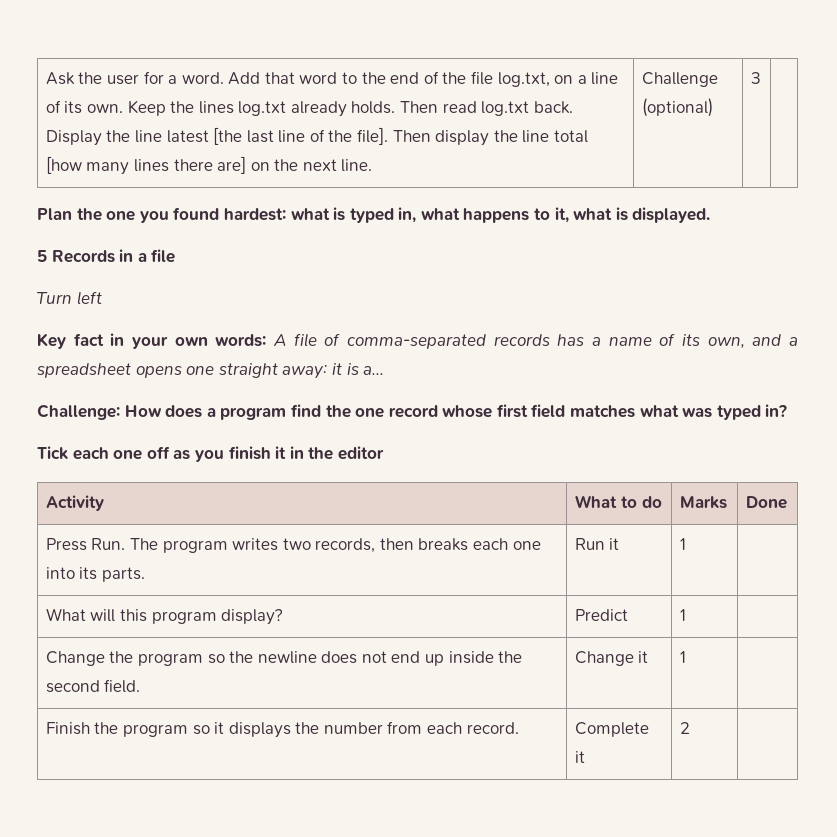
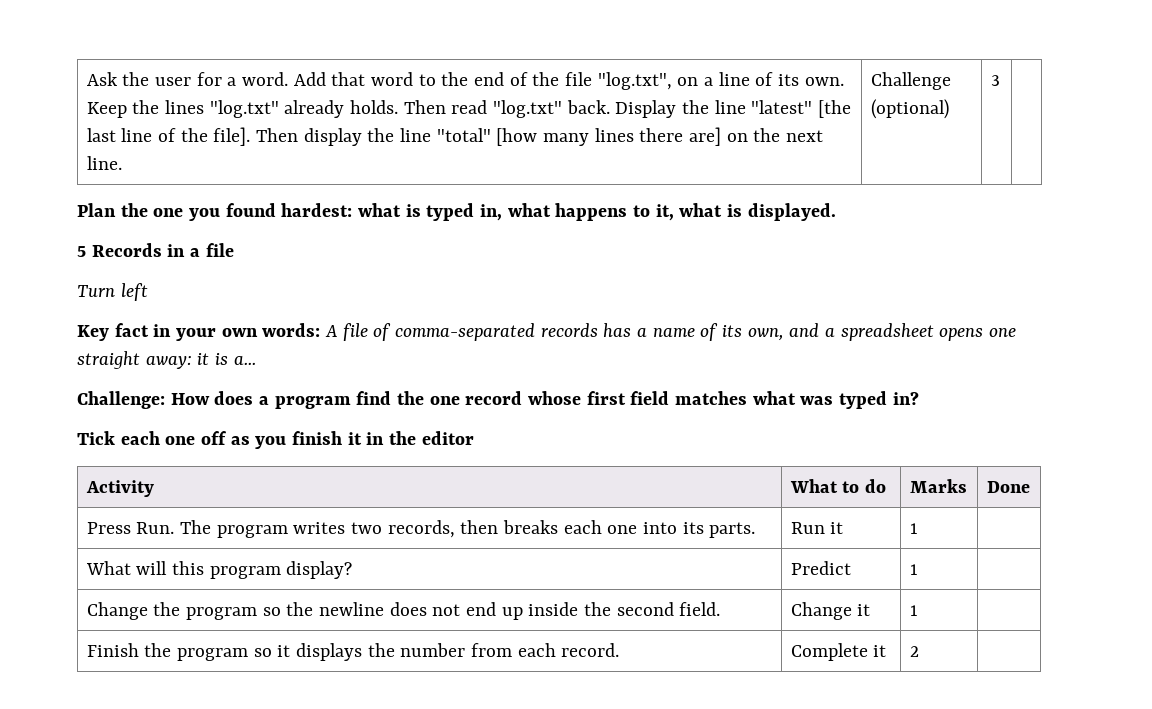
- Add that word to the end of the file log.txt, on a line of its own.
+ Add that word to the end of the file "log.txt", on a line of its own.
- Keep the lines log.txt already holds.
+ Keep the lines "log.txt" already holds.
- Then read log.txt back.
+ Then read "log.txt" back.
- Display the line latest [the last line of the file].
+ Display the line "latest" [the last line of the file].
- Then display the line total [how many lines there are] on the next line.
+ Then display the line "total" [how many lines there are] on the next line.

